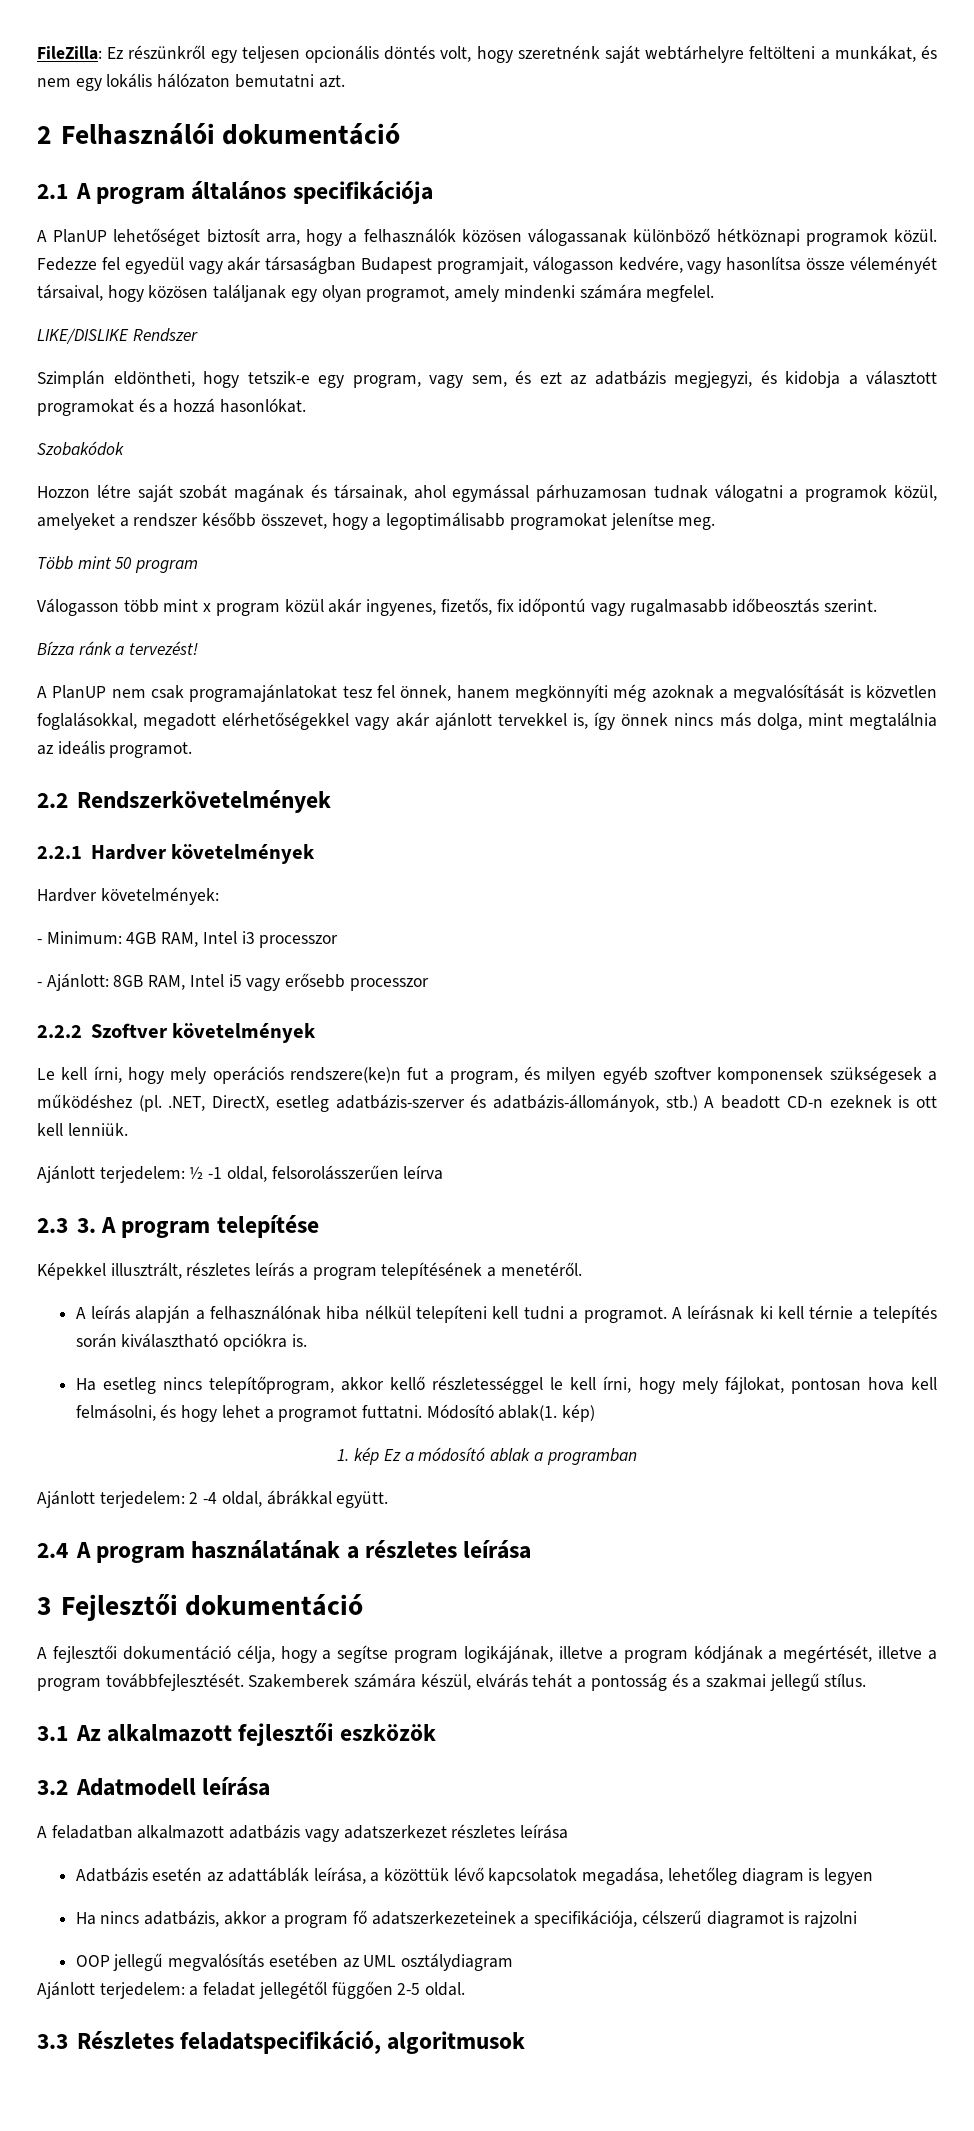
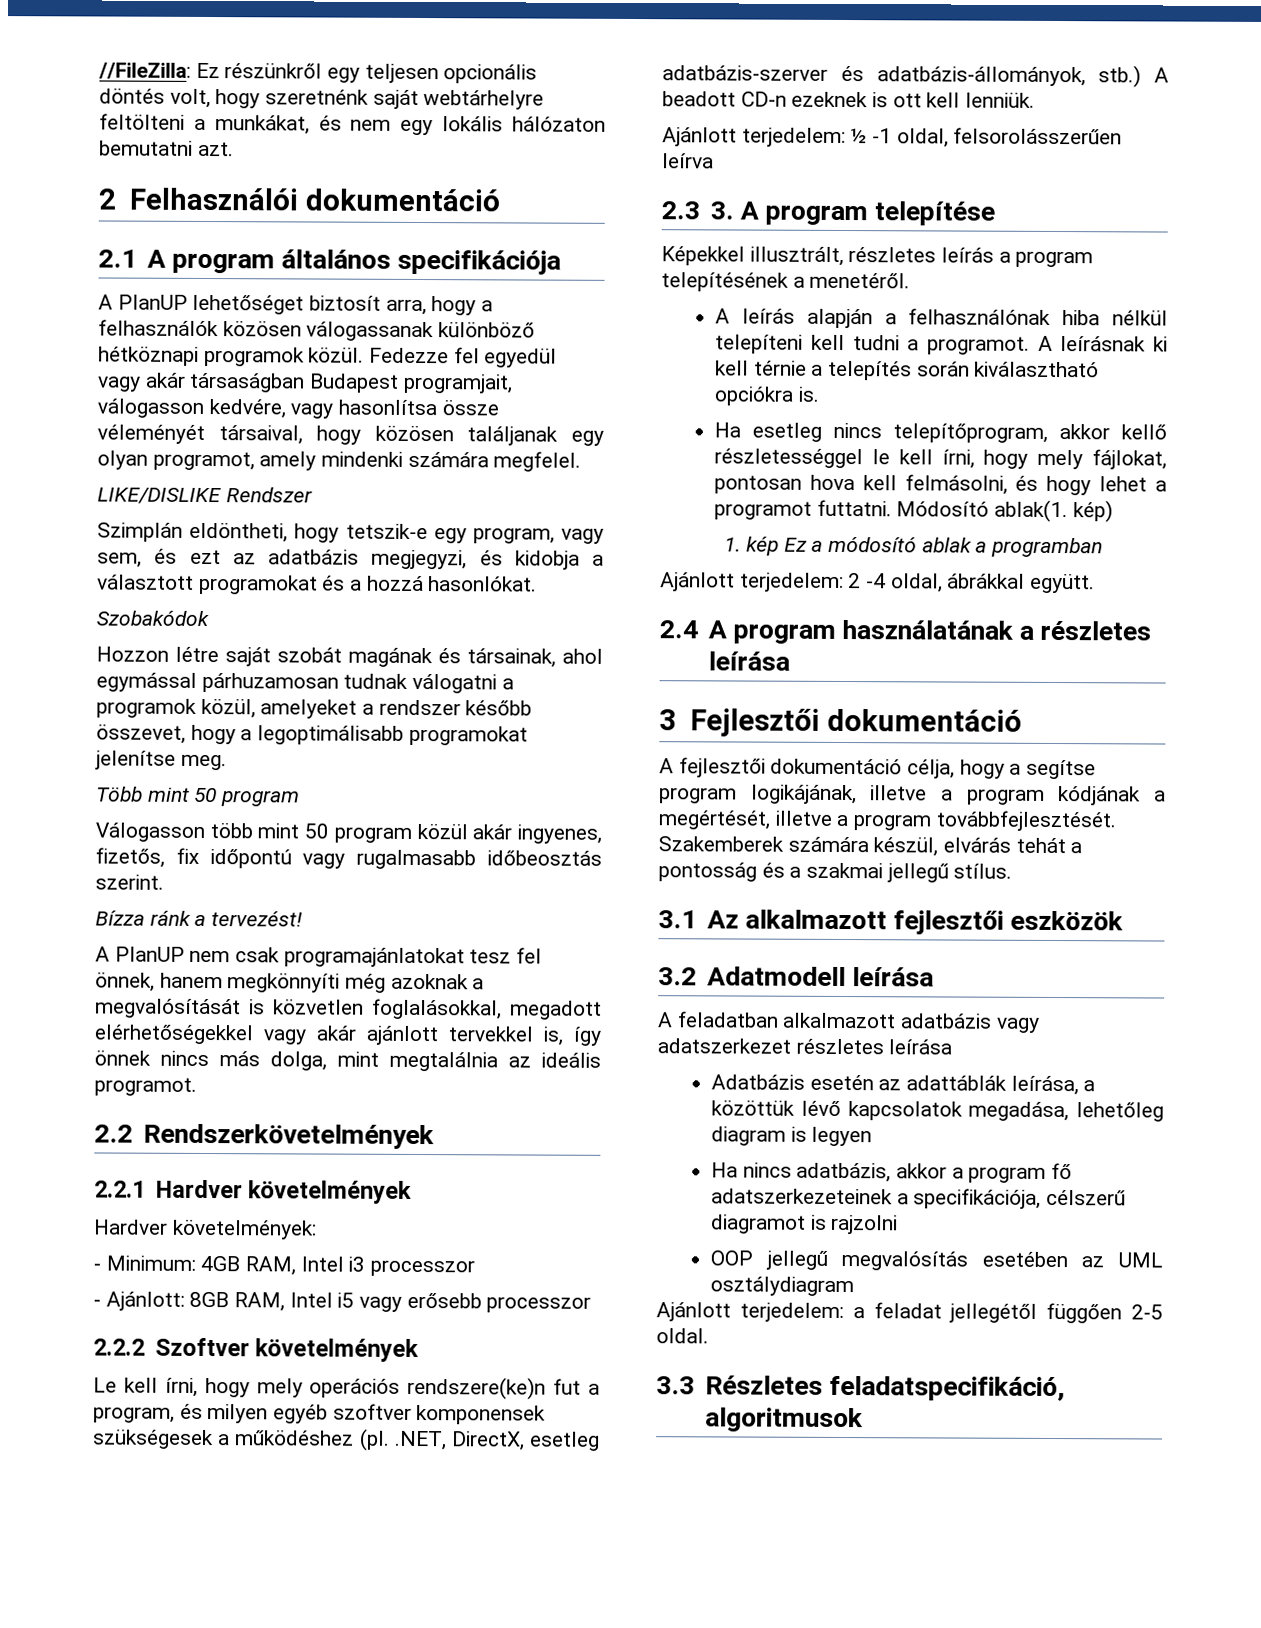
- FileZilla: Ez részünkről egy teljesen opcionális döntés volt, hogy szeretnénk saját webtárhelyre feltölteni a munkákat, és nem egy lokális hálózaton bemutatni azt.
+ //FileZilla: Ez részünkről egy teljesen opcionális döntés volt, hogy szeretnénk saját webtárhelyre feltölteni a munkákat, és nem egy lokális hálózaton bemutatni azt.
- Válogasson több mint x program közül akár ingyenes, fizetős, fix időpontú vagy rugalmasabb időbeosztás szerint.
+ Válogasson több mint 50 program közül akár ingyenes, fizetős, fix időpontú vagy rugalmasabb időbeosztás szerint.

